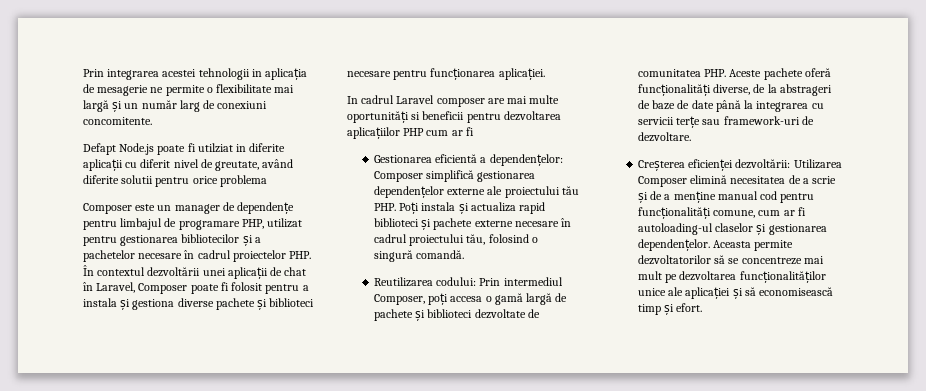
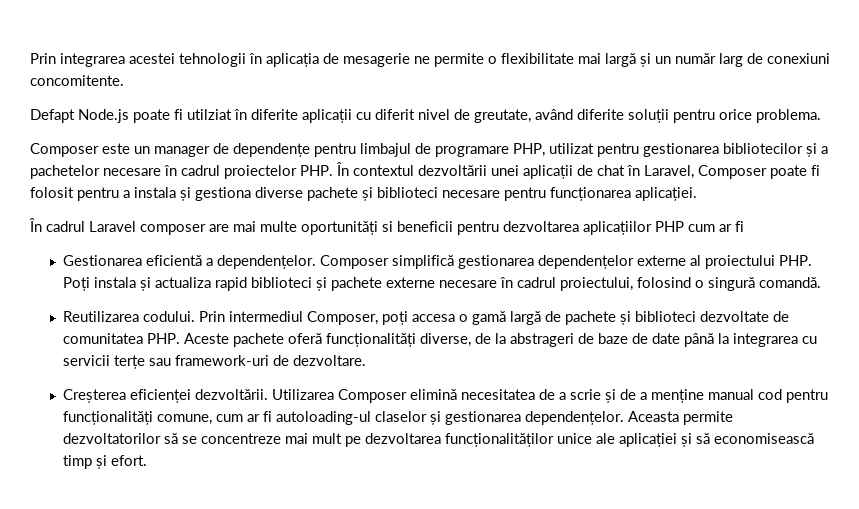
- Prin integrarea acestei tehnologii in aplicația de mesagerie ne permite o flexibilitate mai largă și un număr larg de conexiuni concomitente.
+ Prin integrarea acestei tehnologii în aplicația de mesagerie ne permite o flexibilitate mai largă și un număr larg de conexiuni concomitente.
- Defapt Node.js poate fi utilziat in diferite aplicații cu diferit nivel de greutate, având diferite solutii pentru orice problema
+ Defapt Node.js poate fi utilziat în diferite aplicații cu diferit nivel de greutate, având diferite soluții pentru orice problema.
- In cadrul Laravel composer are mai multe oportunități si beneficii pentru dezvoltarea aplicațiilor PHP cum ar fi
+ În cadrul Laravel composer are mai multe oportunități si beneficii pentru dezvoltarea aplicațiilor PHP cum ar fi
- Gestionarea eficientă a dependențelor: Composer simplifică gestionarea dependențelor externe ale proiectului tău PHP. Poți instala și actualiza rapid biblioteci și pachete externe necesare în cadrul proiectului tău, folosind o singură comandă.
+ Gestionarea eficientă a dependențelor. Composer simplifică gestionarea dependențelor externe al proiectului PHP. Poți instala și actualiza rapid biblioteci și pachete externe necesare în cadrul proiectului, folosind o singură comandă.
- Reutilizarea codului: Prin intermediul Composer, poți accesa o gamă largă de pachete și biblioteci dezvoltate de comunitatea PHP. Aceste pachete oferă funcționalități diverse, de la abstrageri de baze de date până la integrarea cu servicii terțe sau framework-uri de dezvoltare.
+ Reutilizarea codului. Prin intermediul Composer, poți accesa o gamă largă de pachete și biblioteci dezvoltate de comunitatea PHP. Aceste pachete oferă funcționalități diverse, de la abstrageri de baze de date până la integrarea cu servicii terțe sau framework-uri de dezvoltare.
- Creșterea eficienței dezvoltării: Utilizarea Composer elimină necesitatea de a scrie și de a menține manual cod pentru funcționalități comune, cum ar fi autoloading-ul claselor și gestionarea dependențelor.
+ Creșterea eficienței dezvoltării. Utilizarea Composer elimină necesitatea de a scrie și de a menține manual cod pentru funcționalități comune, cum ar fi autoloading-ul claselor și gestionarea dependențelor.

